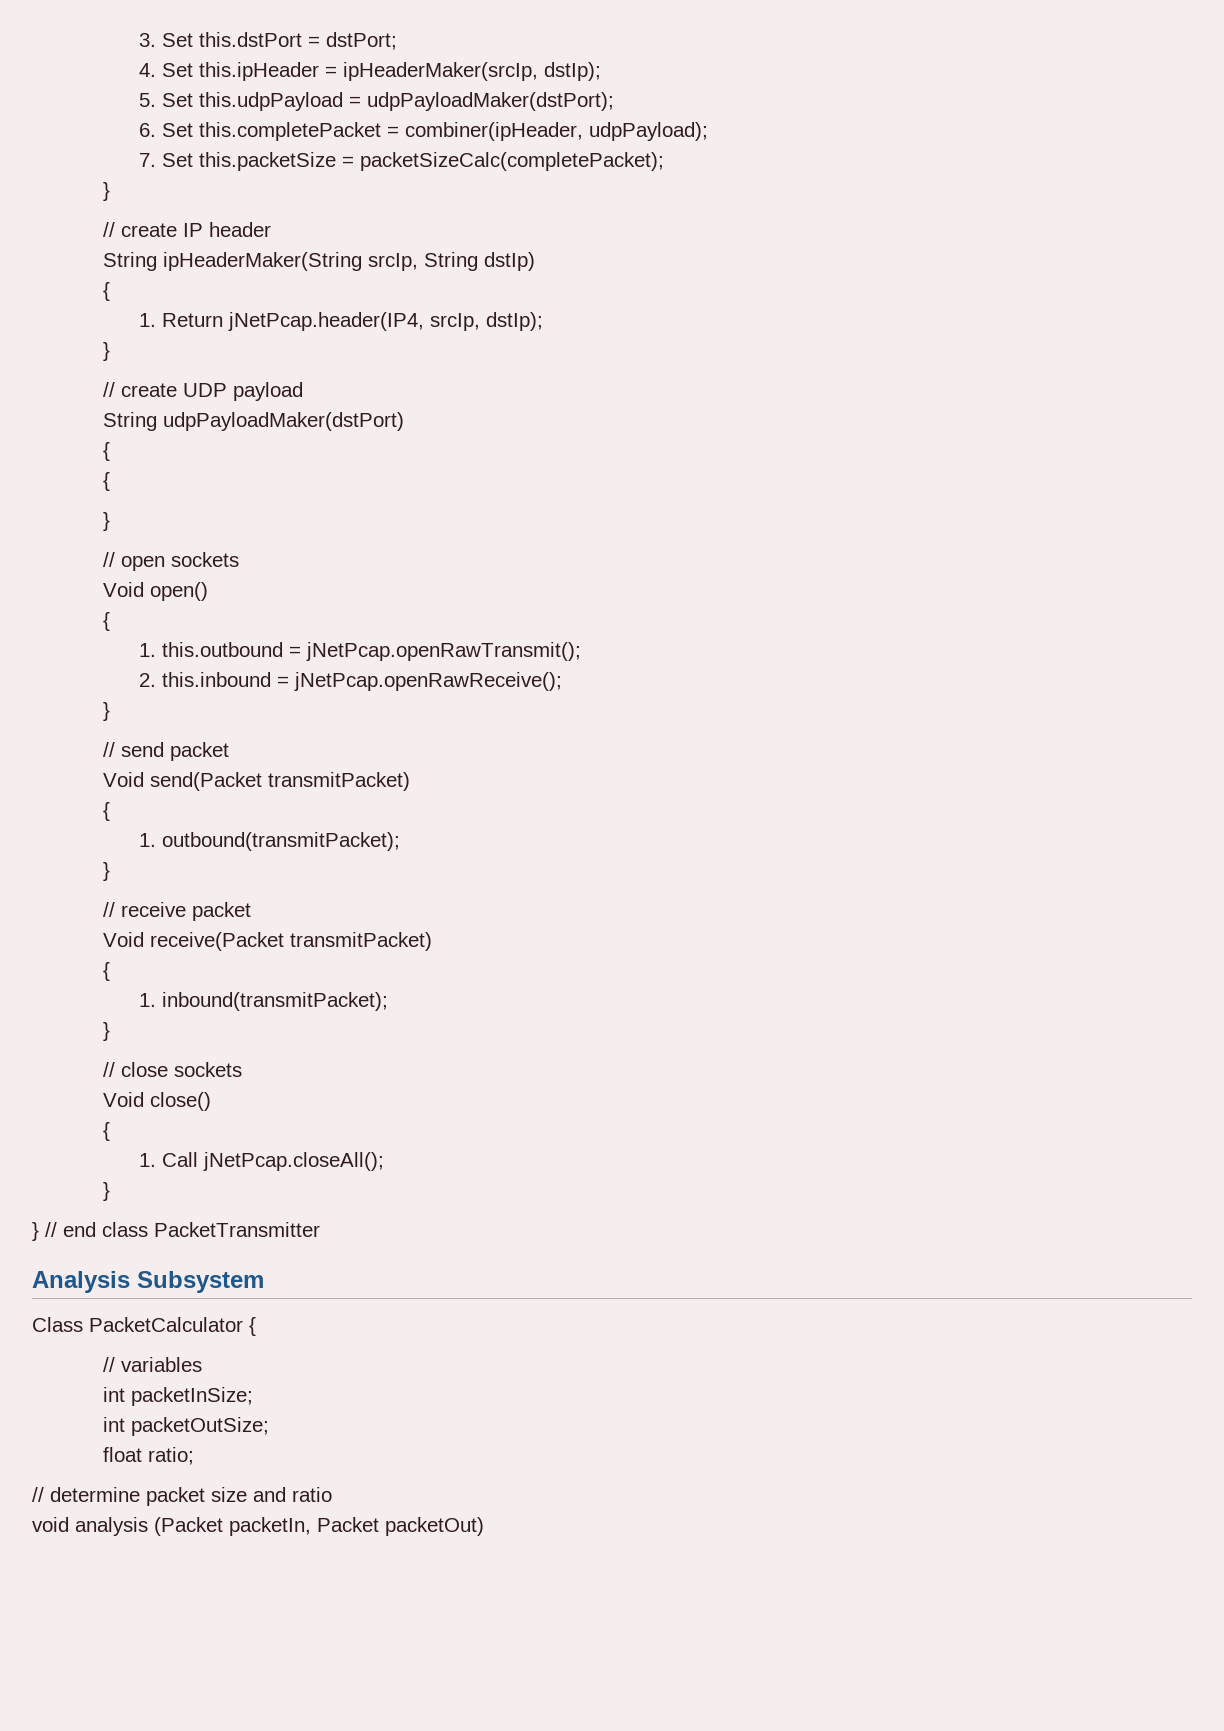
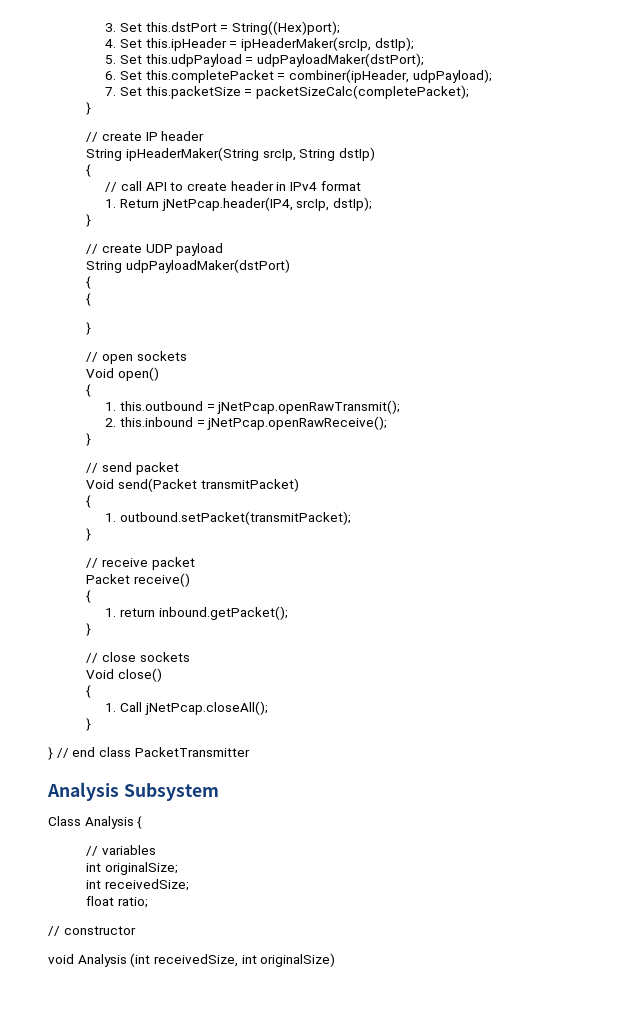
- 3. Set this.dstPort = dstPort;
+ 3. Set this.dstPort = String((Hex)port);
+ // call API to create header in IPv4 format
- 1. outbound(transmitPacket);
+ 1. outbound.setPacket(transmitPacket);
- Void receive(Packet transmitPacket)
+ Packet receive()
  {
- 1. inbound(transmitPacket);
+ 1. return inbound.getPacket();
- Class PacketCalculator {
+ Class Analysis {
- int packetInSize;
- int packetOutSize;
+ int originalSize;
+ int receivedSize;
- // determine packet size and ratio
- void analysis (Packet packetIn, Packet packetOut)
+ // constructor
+ void Analysis (int receivedSize, int originalSize)

